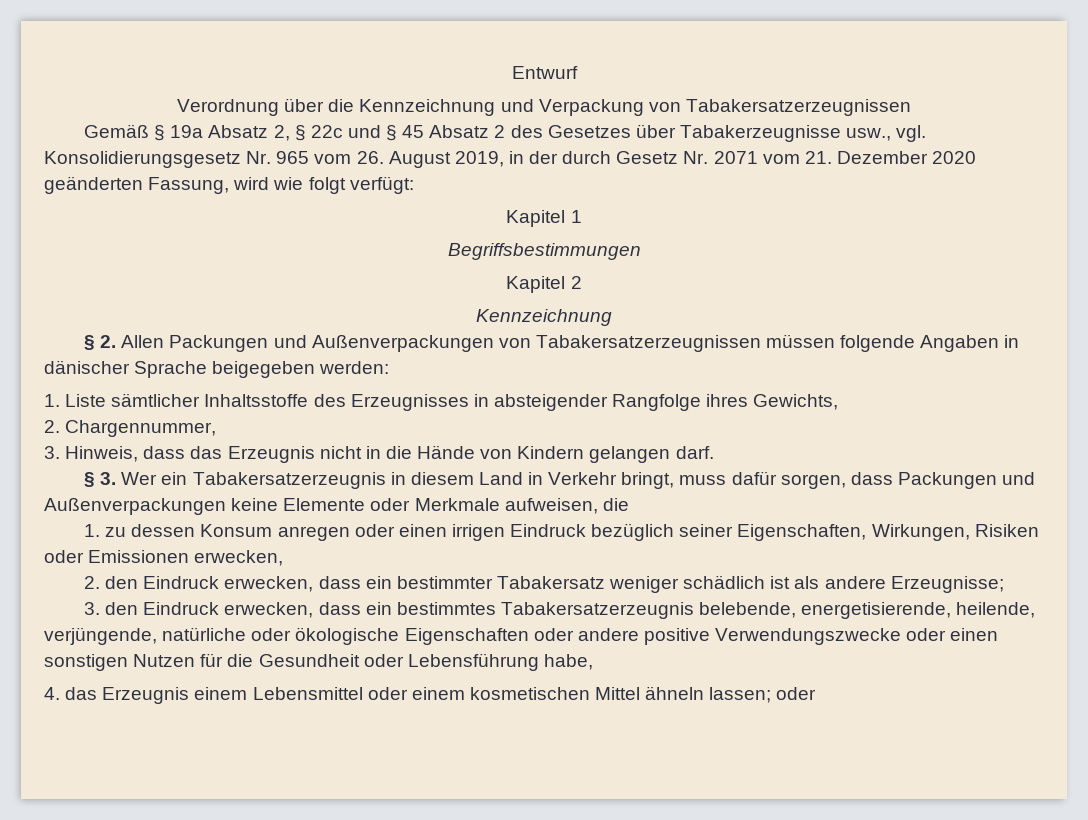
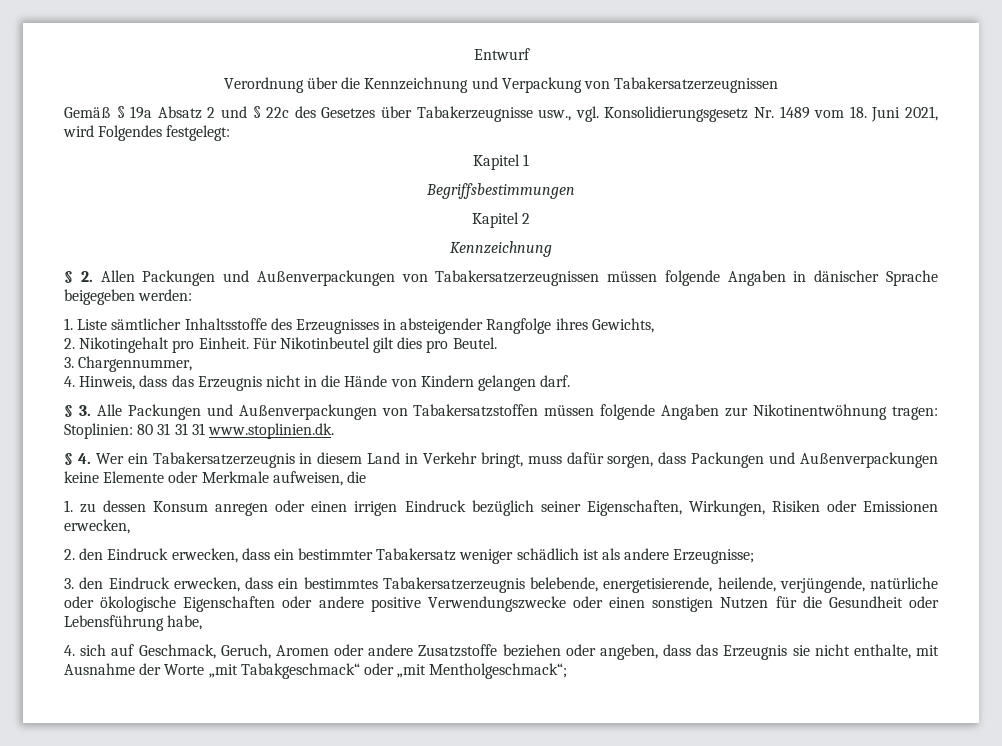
- Gemäß § 19a Absatz 2, § 22c und § 45 Absatz 2 des Gesetzes über Tabakerzeugnisse usw., vgl. Konsolidierungsgesetz Nr. 965 vom 26. August 2019, in der durch Gesetz Nr. 2071 vom 21. Dezember 2020 geänderten Fassung, wird wie folgt verfügt:
+ Gemäß § 19a Absatz 2 und § 22c des Gesetzes über Tabakerzeugnisse usw., vgl. Konsolidierungsgesetz Nr. 1489 vom 18. Juni 2021, wird Folgendes festgelegt:
- 2. Chargennummer,
+ 2. Nikotingehalt pro Einheit. Für Nikotinbeutel gilt dies pro Beutel.
+ 3. Chargennummer,
- 3. Hinweis, dass das Erzeugnis nicht in die Hände von Kindern gelangen darf.
+ 4. Hinweis, dass das Erzeugnis nicht in die Hände von Kindern gelangen darf.
- § 3. Wer ein Tabakersatzerzeugnis in diesem Land in Verkehr bringt, muss dafür sorgen, dass Packungen und Außenverpackungen keine Elemente oder Merkmale aufweisen, die
+ § 3. Alle Packungen und Außenverpackungen von Tabakersatzstoffen müssen folgende Angaben zur Nikotinentwöhnung tragen: Stoplinien: 80 31 31 31 www.stoplinien.dk.
+ § 4. Wer ein Tabakersatzerzeugnis in diesem Land in Verkehr bringt, muss dafür sorgen, dass Packungen und Außenverpackungen keine Elemente oder Merkmale aufweisen, die
- 4. das Erzeugnis einem Lebensmittel oder einem kosmetischen Mittel ähneln lassen; oder
+ 4. sich auf Geschmack, Geruch, Aromen oder andere Zusatzstoffe beziehen oder angeben, dass das Erzeugnis sie nicht enthalte, mit Ausnahme der Worte „mit Tabakgeschmack“ oder „mit Mentholgeschmack“;

